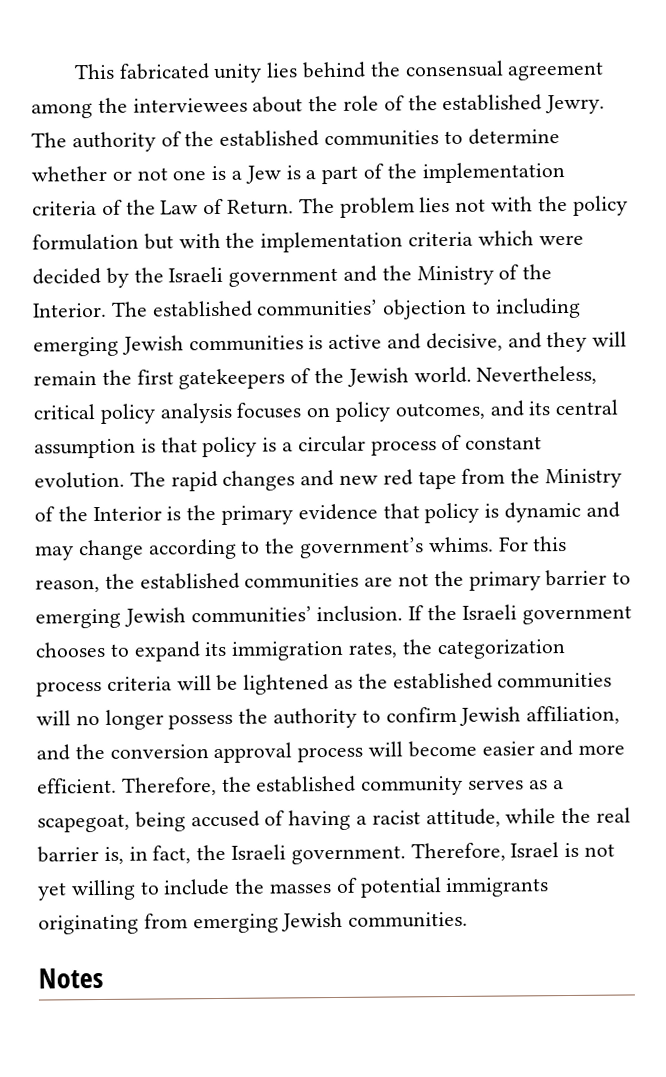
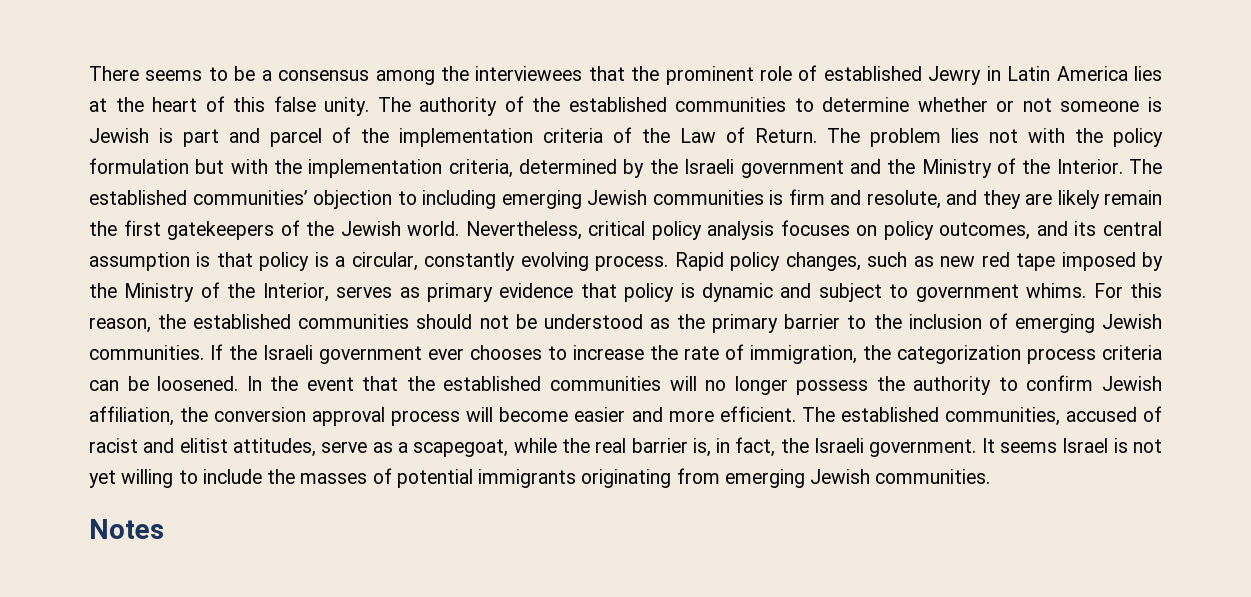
- This fabricated unity lies behind the consensual agreement among the interviewees about the role of the established Jewry.
+ There seems to be a consensus among the interviewees that the prominent role of established Jewry in Latin America lies at the heart of this false unity.
- The authority of the established communities to determine whether or not one is a Jew is a part of the implementation criteria of the Law of Return.
+ The authority of the established communities to determine whether or not someone is Jewish is part and parcel of the implementation criteria of the Law of Return.
- The problem lies not with the policy formulation but with the implementation criteria which were decided by the Israeli government and the Ministry of the Interior.
+ The problem lies not with the policy formulation but with the implementation criteria, determined by the Israeli government and the Ministry of the Interior.
- The established communities’ objection to including emerging Jewish communities is active and decisive, and they will remain the first gatekeepers of the Jewish world.
+ The established communities’ objection to including emerging Jewish communities is firm and resolute, and they are likely remain the first gatekeepers of the Jewish world.
- Nevertheless, critical policy analysis focuses on policy outcomes, and its central assumption is that policy is a circular process of constant evolution. The rapid changes and new red tape from the Ministry of the Interior is the primary evidence that policy is dynamic and may change according to the government’s whims.
+ Nevertheless, critical policy analysis focuses on policy outcomes, and its central assumption is that policy is a circular, constantly evolving process. Rapid policy changes, such as new red tape imposed by the Ministry of the Interior, serves as primary evidence that policy is dynamic and subject to government whims.
- For this reason, the established communities are not the primary barrier to emerging Jewish communities’ inclusion.
+ For this reason, the established communities should not be understood as the primary barrier to the inclusion of emerging Jewish communities.
- If the Israeli government chooses to expand its immigration rates, the categorization process criteria will be lightened as the established communities will no longer possess the authority to confirm Jewish affiliation, and the conversion approval process will become easier and more efficient.
+ If the Israeli government ever chooses to increase the rate of immigration, the categorization process criteria can be loosened. In the event that the established communities will no longer possess the authority to confirm Jewish affiliation, the conversion approval process will become easier and more efficient.
- Therefore, the established community serves as a scapegoat, being accused of having a racist attitude, while the real barrier is, in fact, the Israeli government.
+ The established communities, accused of racist and elitist attitudes, serve as a scapegoat, while the real barrier is, in fact, the Israeli government.
- Therefore, Israel is not yet willing to include the masses of potential immigrants originating from emerging Jewish communities.
+ It seems Israel is not yet willing to include the masses of potential immigrants originating from emerging Jewish communities.

